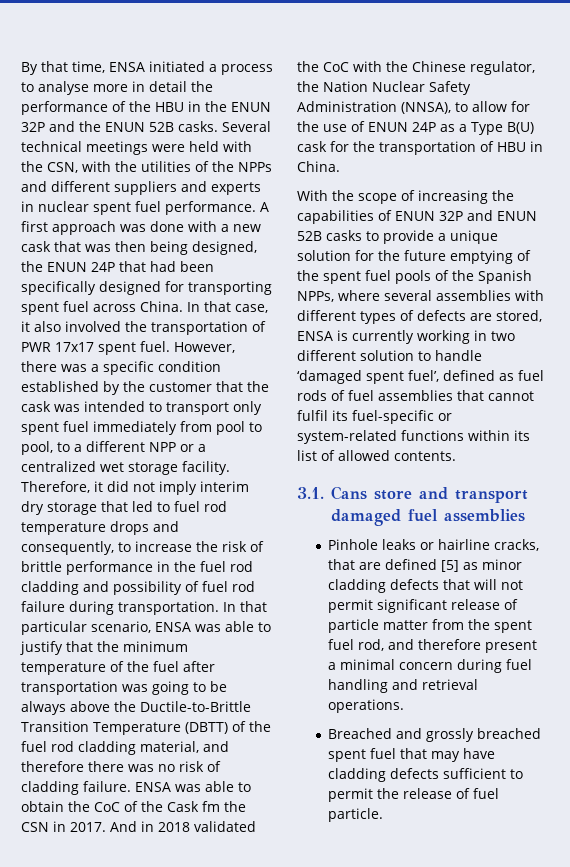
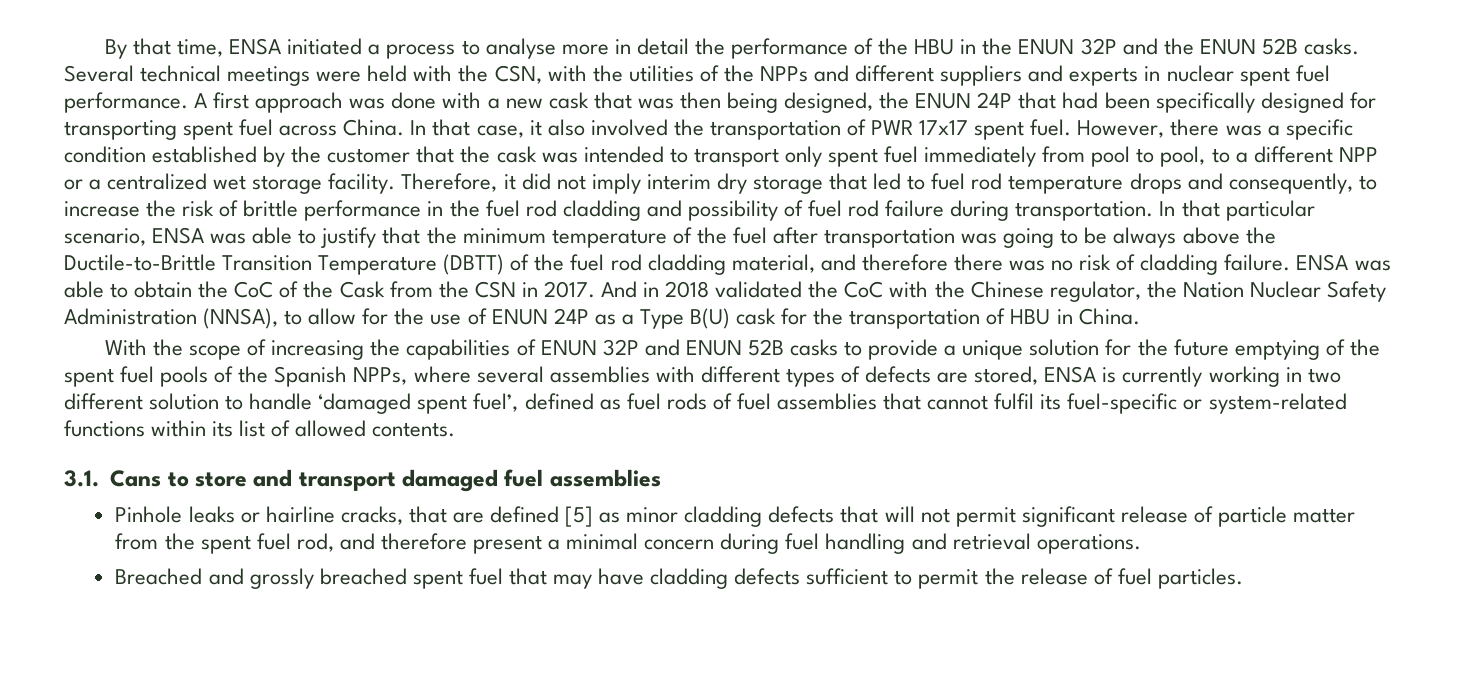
- ENSA was able to obtain the CoC of the Cask fm the CSN in 2017.
+ ENSA was able to obtain the CoC of the Cask from the CSN in 2017.
- 3.1. Cans store and transport damaged fuel assemblies
+ 3.1. Cans to store and transport damaged fuel assemblies
- Breached and grossly breached spent fuel that may have cladding defects sufficient to permit the release of fuel particle.
+ Breached and grossly breached spent fuel that may have cladding defects sufficient to permit the release of fuel particles.

